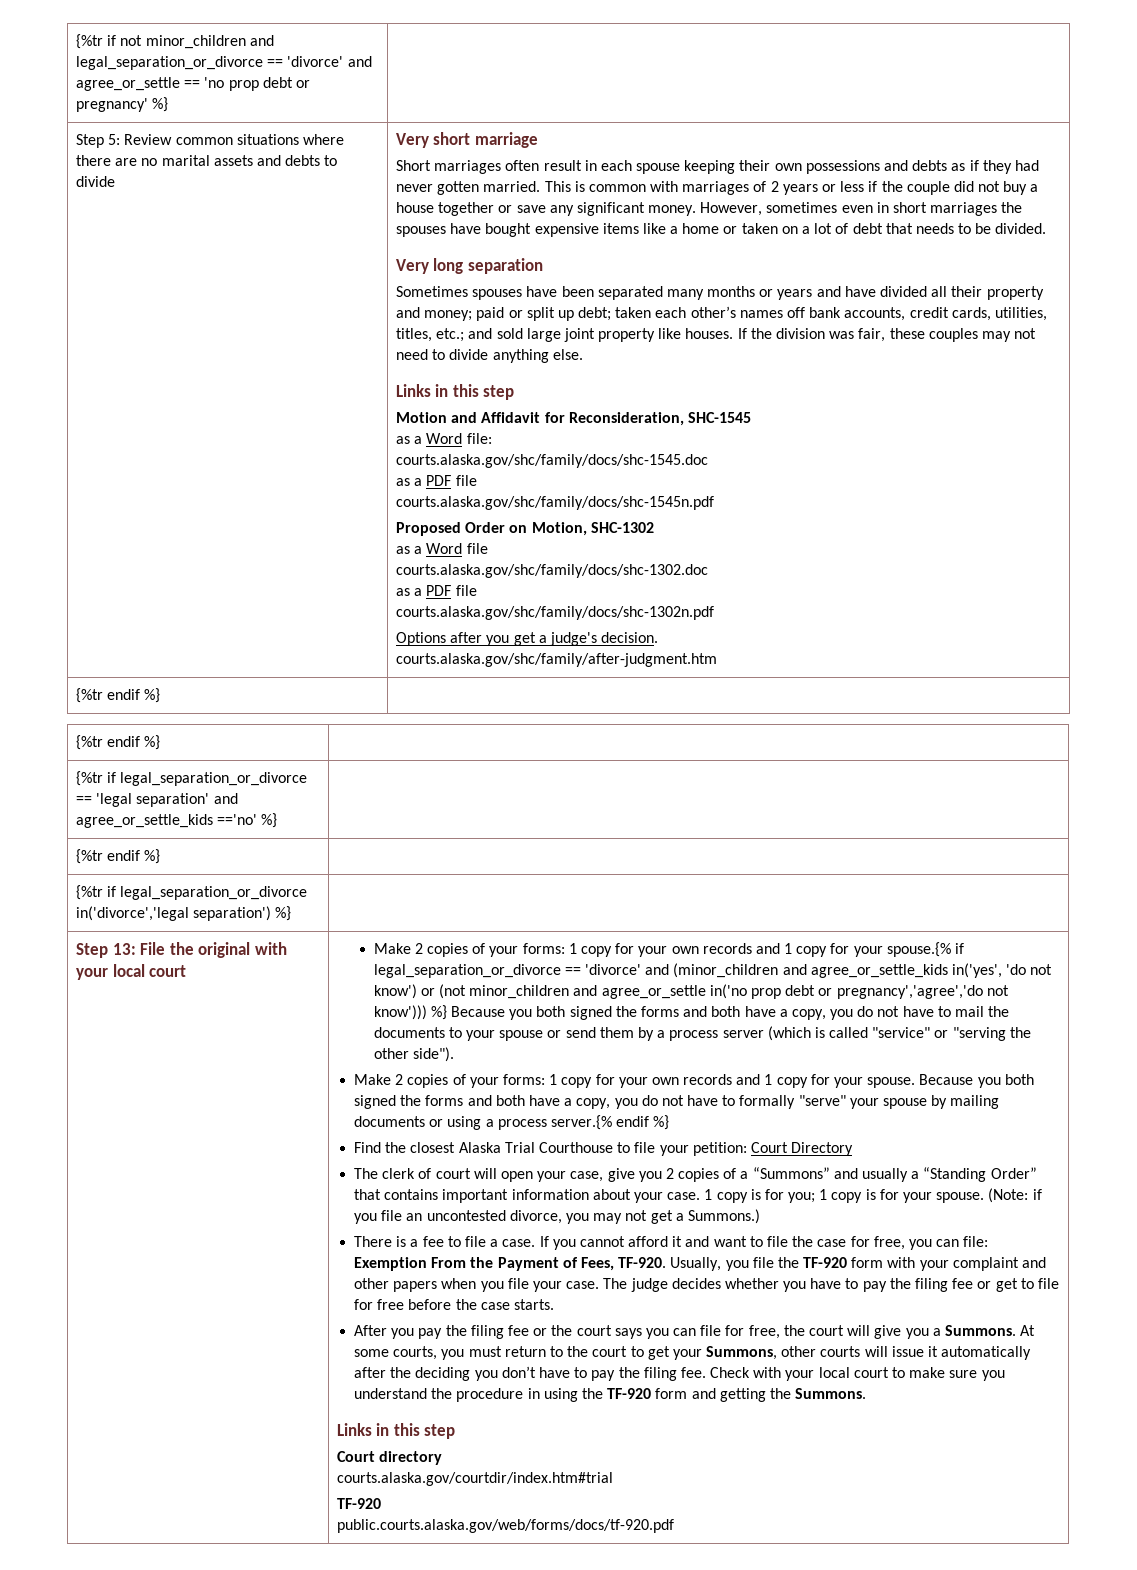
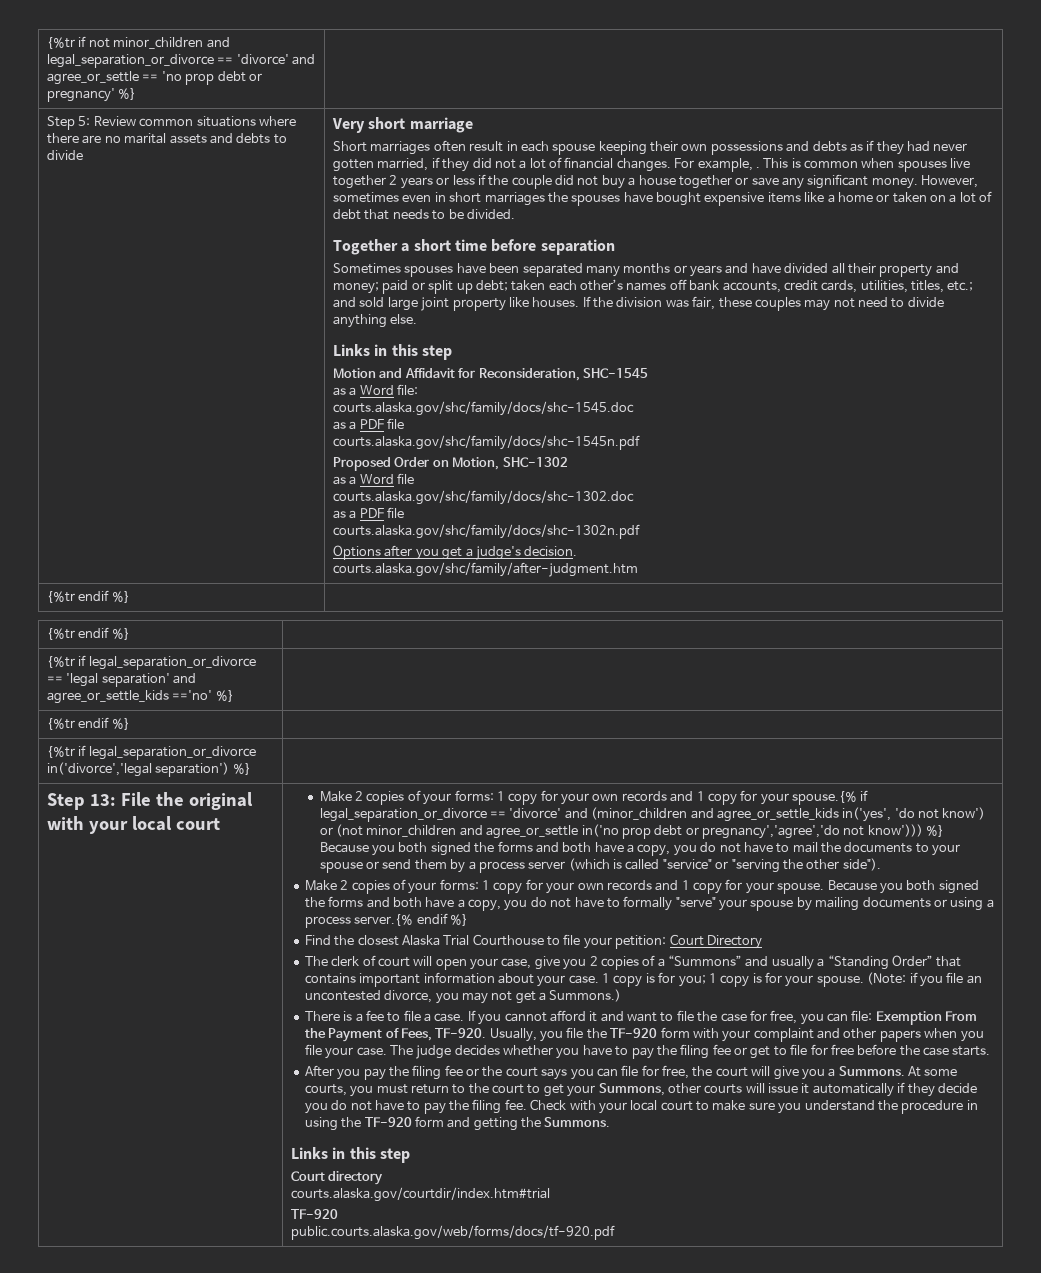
- Short marriages often result in each spouse keeping their own possessions and debts as if they had never gotten married. This is common with marriages of 2 years or less if the couple did not buy a house together or save any significant money.
+ Short marriages often result in each spouse keeping their own possessions and debts as if they had never gotten married, if they did not a lot of financial changes. For example, . This is common when spouses live together 2 years or less if the couple did not buy a house together or save any significant money.
- Very long separation
+ Together a short time before separation
- At some courts, you must return to the court to get your Summons, other courts will issue it automatically after the deciding you don’t have to pay the filing fee.
+ At some courts, you must return to the court to get your Summons, other courts will issue it automatically if they decide you do not have to pay the filing fee.

